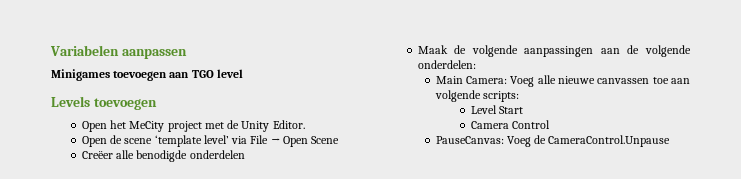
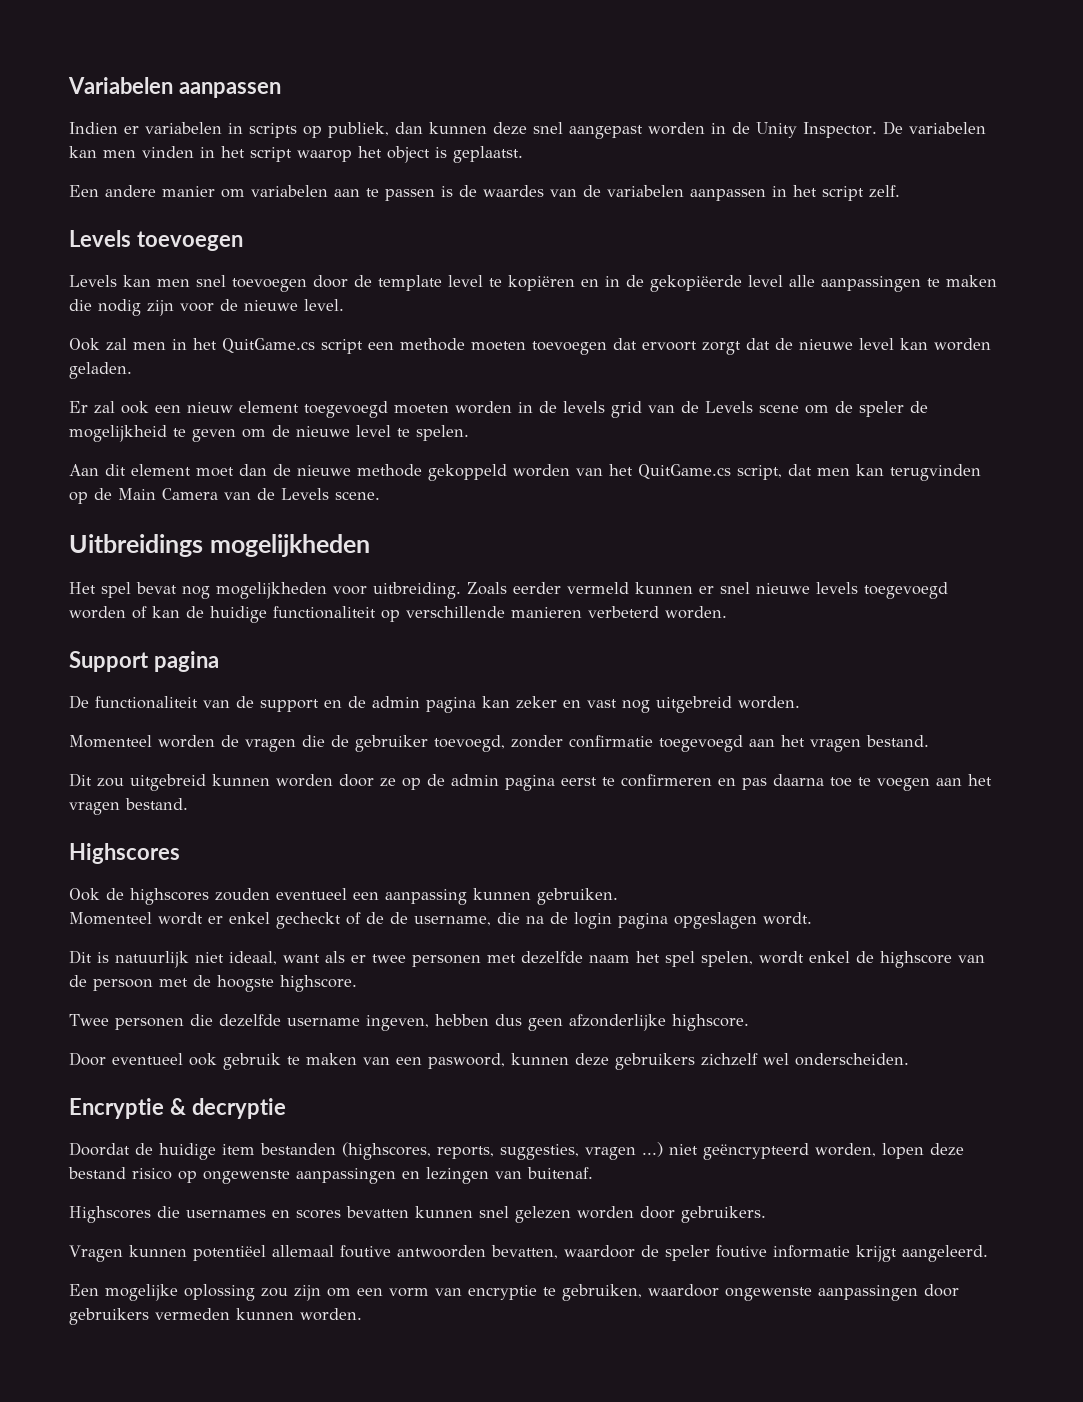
- Minigames toevoegen aan TGO level
+ Indien er variabelen in scripts op publiek, dan kunnen deze snel aangepast worden in de Unity Inspector. De variabelen kan men vinden in het script waarop het object is geplaatst.
+ Een andere manier om variabelen aan te passen is de waardes van de variabelen aanpassen in het script zelf.
  Levels toevoegen
- Open het MeCity project met de Unity Editor.
- Open de scene ‘template level’ via File → Open Scene
- Creëer alle benodigde onderdelen
- Maak de volgende aanpassingen aan de volgende onderdelen:
- Main Camera: Voeg alle nieuwe canvassen toe aan volgende scripts:
- Level Start
- Camera Control
- PauseCanvas: Voeg de CameraControl.Unpause
+ Levels kan men snel toevoegen door de template level te kopiëren en in de gekopiëerde level alle aanpassingen te maken die nodig zijn voor de nieuwe level.
+ Ook zal men in het QuitGame.cs script een methode moeten toevoegen dat ervoort zorgt dat de nieuwe level kan worden geladen.
+ Er zal ook een nieuw element toegevoegd moeten worden in de levels grid van de Levels scene om de speler de mogelijkheid te geven om de nieuwe level te spelen.
+ Aan dit element moet dan de nieuwe methode gekoppeld worden van het QuitGame.cs script, dat men kan terugvinden op de Main Camera van de Levels scene.
+ Uitbreidings mogelijkheden
+ Het spel bevat nog mogelijkheden voor uitbreiding. Zoals eerder vermeld kunnen er snel nieuwe levels toegevoegd worden of kan de huidige functionaliteit op verschillende manieren verbeterd worden.
+ Support pagina
+ De functionaliteit van de support en de admin pagina kan zeker en vast nog uitgebreid worden.
+ Momenteel worden de vragen die de gebruiker toevoegd, zonder confirmatie toegevoegd aan het vragen bestand.
+ Dit zou uitgebreid kunnen worden door ze op de admin pagina eerst te confirmeren en pas daarna toe te voegen aan het vragen bestand.
+ Highscores
+ Ook de highscores zouden eventueel een aanpassing kunnen gebruiken.
+ Momenteel wordt er enkel gecheckt of de de username, die na de login pagina opgeslagen wordt.
+ Dit is natuurlijk niet ideaal, want als er twee personen met dezelfde naam het spel spelen, wordt enkel de highscore van de persoon met de hoogste highscore.
+ Twee personen die dezelfde username ingeven, hebben dus geen afzonderlijke highscore.
+ Door eventueel ook gebruik te maken van een paswoord, kunnen deze gebruikers zichzelf wel onderscheiden.
+ Encryptie & decryptie
+ Doordat de huidige item bestanden (highscores, reports, suggesties, vragen ...) niet geëncrypteerd worden, lopen deze bestand risico op ongewenste aanpassingen en lezingen van buitenaf.
+ Highscores die usernames en scores bevatten kunnen snel gelezen worden door gebruikers.
+ Vragen kunnen potentiëel allemaal foutive antwoorden bevatten, waardoor de speler foutive informatie krijgt aangeleerd.
+ Een mogelijke oplossing zou zijn om een vorm van encryptie te gebruiken, waardoor ongewenste aanpassingen door gebruikers vermeden kunnen worden.

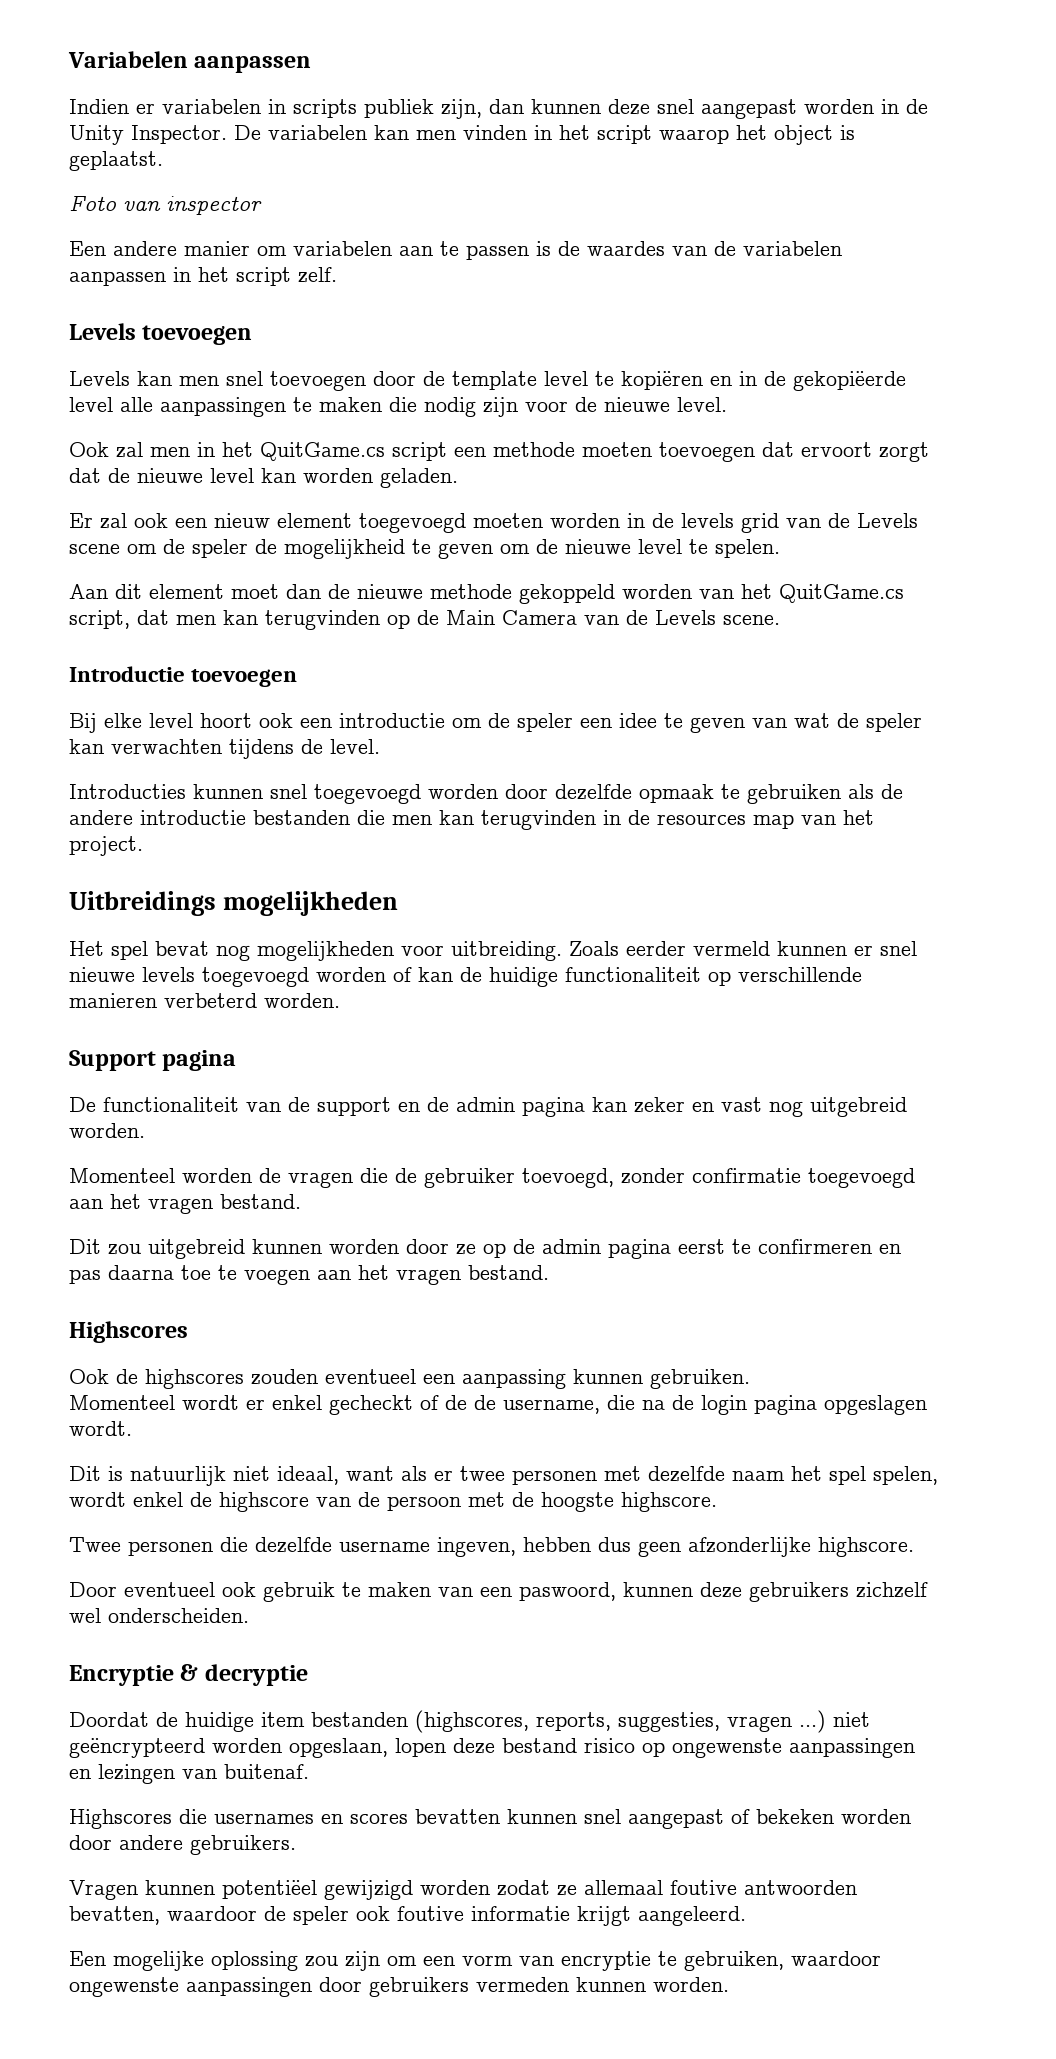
- Indien er variabelen in scripts op publiek, dan kunnen deze snel aangepast worden in de Unity Inspector.
+ Indien er variabelen in scripts publiek zijn, dan kunnen deze snel aangepast worden in de Unity Inspector.
+ Foto van inspector
+ Introductie toevoegen
+ Bij elke level hoort ook een introductie om de speler een idee te geven van wat de speler kan verwachten tijdens de level.
+ Introducties kunnen snel toegevoegd worden door dezelfde opmaak te gebruiken als de andere introductie bestanden die men kan terugvinden in de resources map van het project.
- Doordat de huidige item bestanden (highscores, reports, suggesties, vragen ...) niet geëncrypteerd worden, lopen deze bestand risico op ongewenste aanpassingen en lezingen van buitenaf.
+ Doordat de huidige item bestanden (highscores, reports, suggesties, vragen ...) niet geëncrypteerd worden opgeslaan, lopen deze bestand risico op ongewenste aanpassingen en lezingen van buitenaf.
- Highscores die usernames en scores bevatten kunnen snel gelezen worden door gebruikers.
+ Highscores die usernames en scores bevatten kunnen snel aangepast of bekeken worden door andere gebruikers.
- Vragen kunnen potentiëel allemaal foutive antwoorden bevatten, waardoor de speler foutive informatie krijgt aangeleerd.
+ Vragen kunnen potentiëel gewijzigd worden zodat ze allemaal foutive antwoorden bevatten, waardoor de speler ook foutive informatie krijgt aangeleerd.

